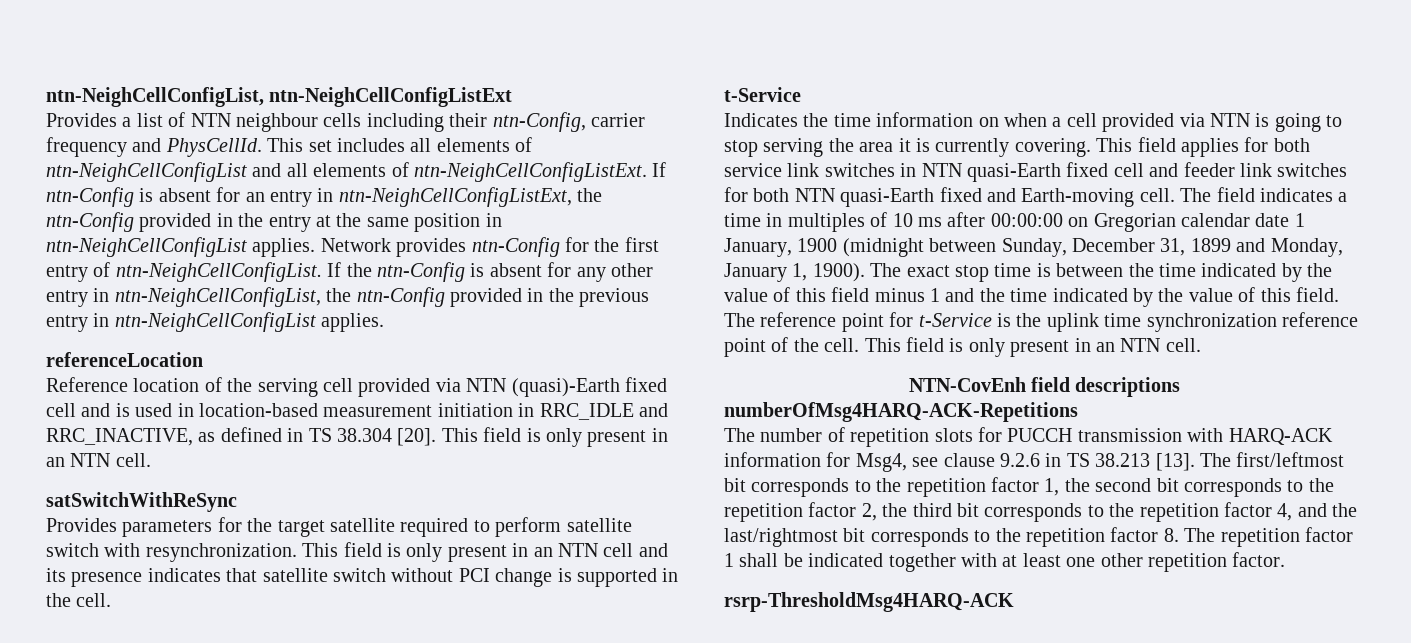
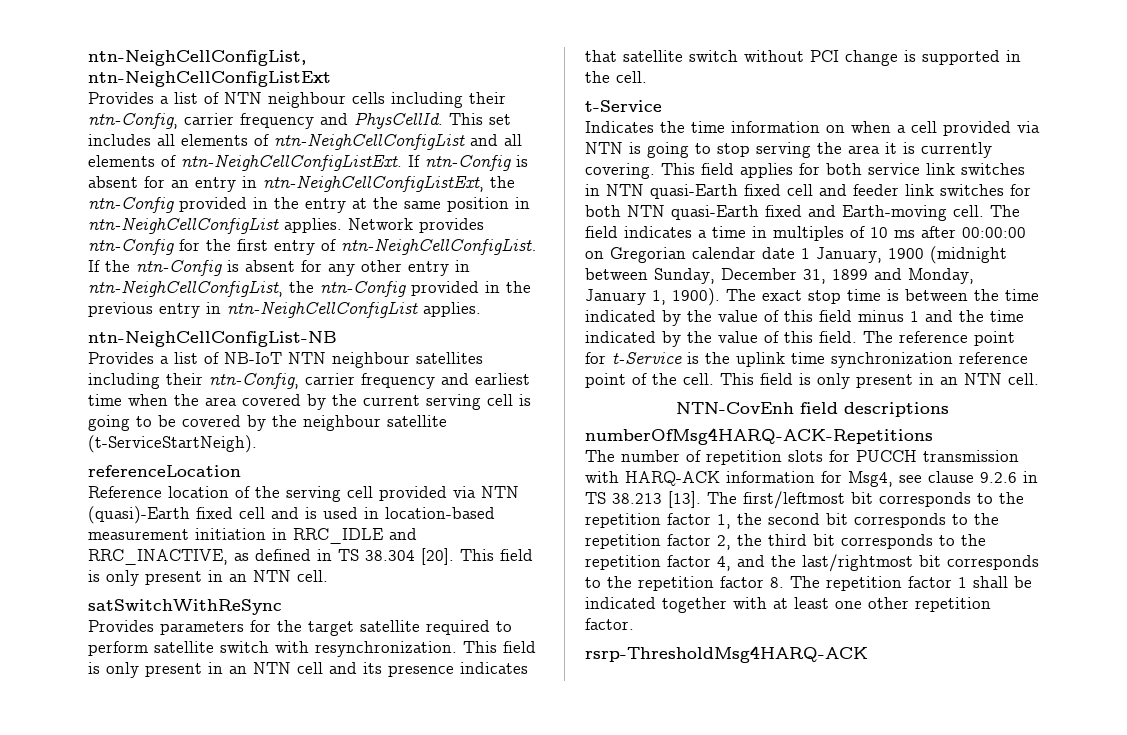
+ ntn-NeighCellConfigList-NB
+ Provides a list of NB-IoT NTN neighbour satellites including their ntn-Config, carrier frequency and earliest time when the area covered by the current serving cell is going to be covered by the neighbour satellite (t-ServiceStartNeigh).

